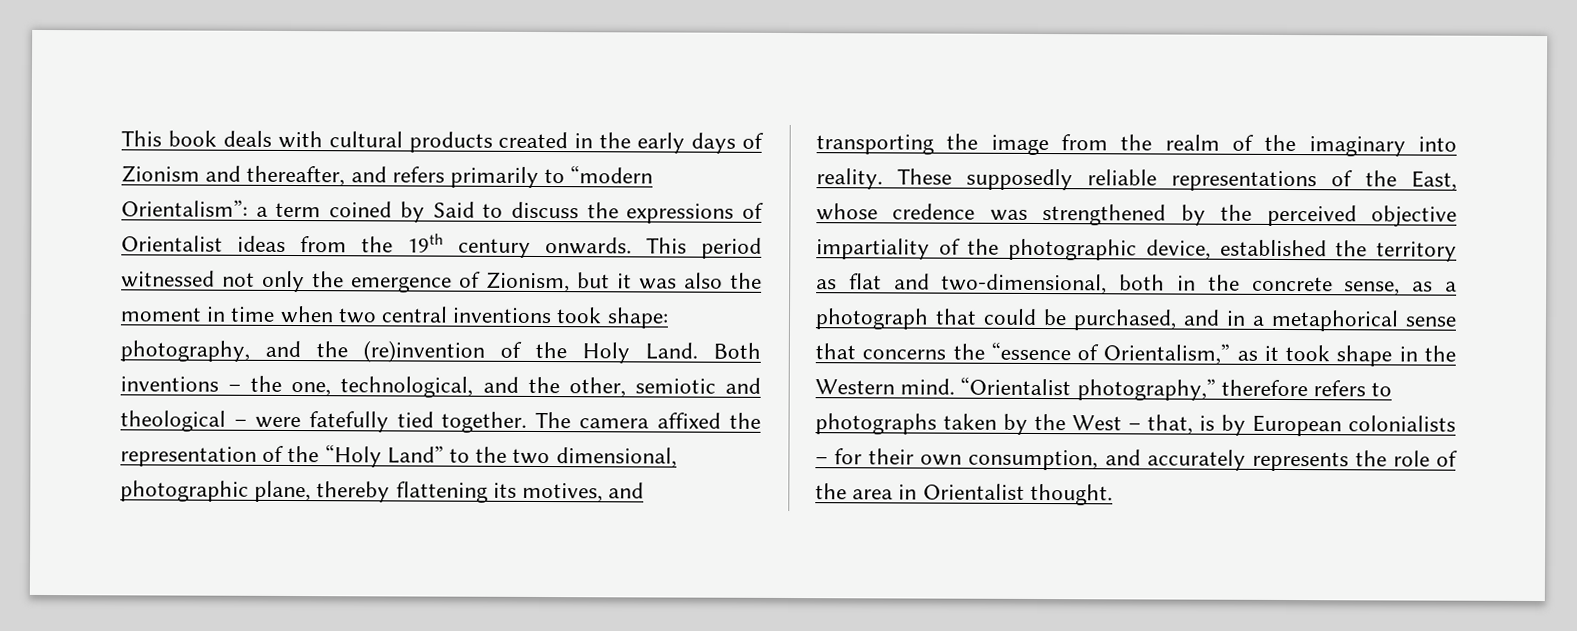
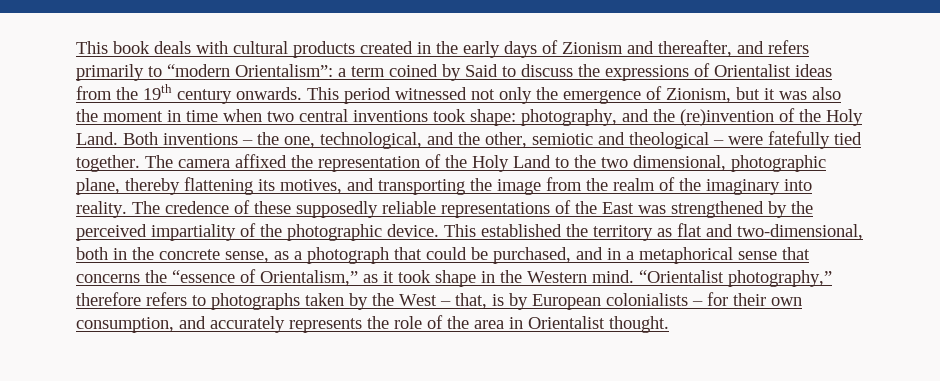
- The camera affixed the representation of the “Holy Land” to the two dimensional, photographic plane, thereby flattening its motives, and transporting the image from the realm of the imaginary into reality.
+ The camera affixed the representation of the Holy Land to the two dimensional, photographic plane, thereby flattening its motives, and transporting the image from the realm of the imaginary into reality.
- These supposedly reliable representations of the East, whose credence was strengthened by the perceived objective impartiality of the photographic device, established the territory as flat and two-dimensional, both in the concrete sense, as a photograph that could be purchased, and in a metaphorical sense that concerns the “essence of Orientalism,” as it took shape in the Western mind.
+ The credence of these supposedly reliable representations of the East was strengthened by the perceived impartiality of the photographic device. This established the territory as flat and two-dimensional, both in the concrete sense, as a photograph that could be purchased, and in a metaphorical sense that concerns the “essence of Orientalism,” as it took shape in the Western mind.

